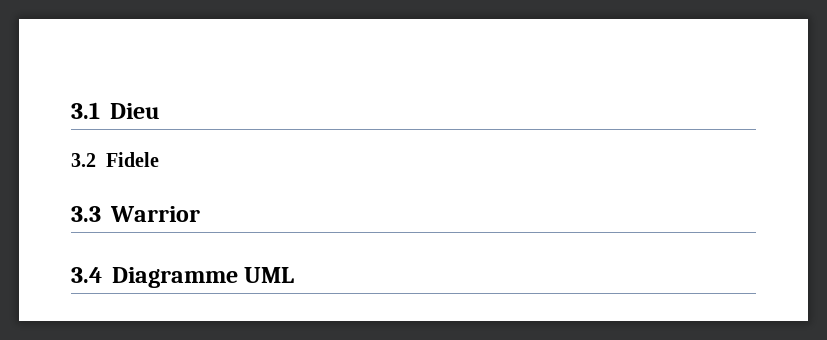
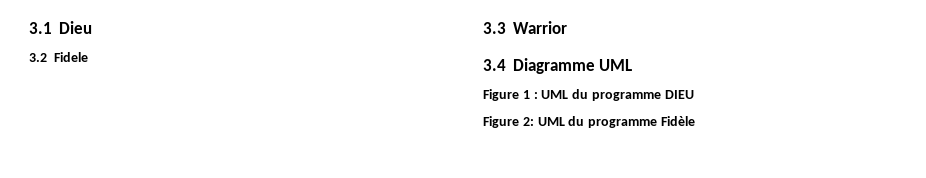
+ Figure 1 : UML du programme DIEU
+ Figure 2: UML du programme Fidèle

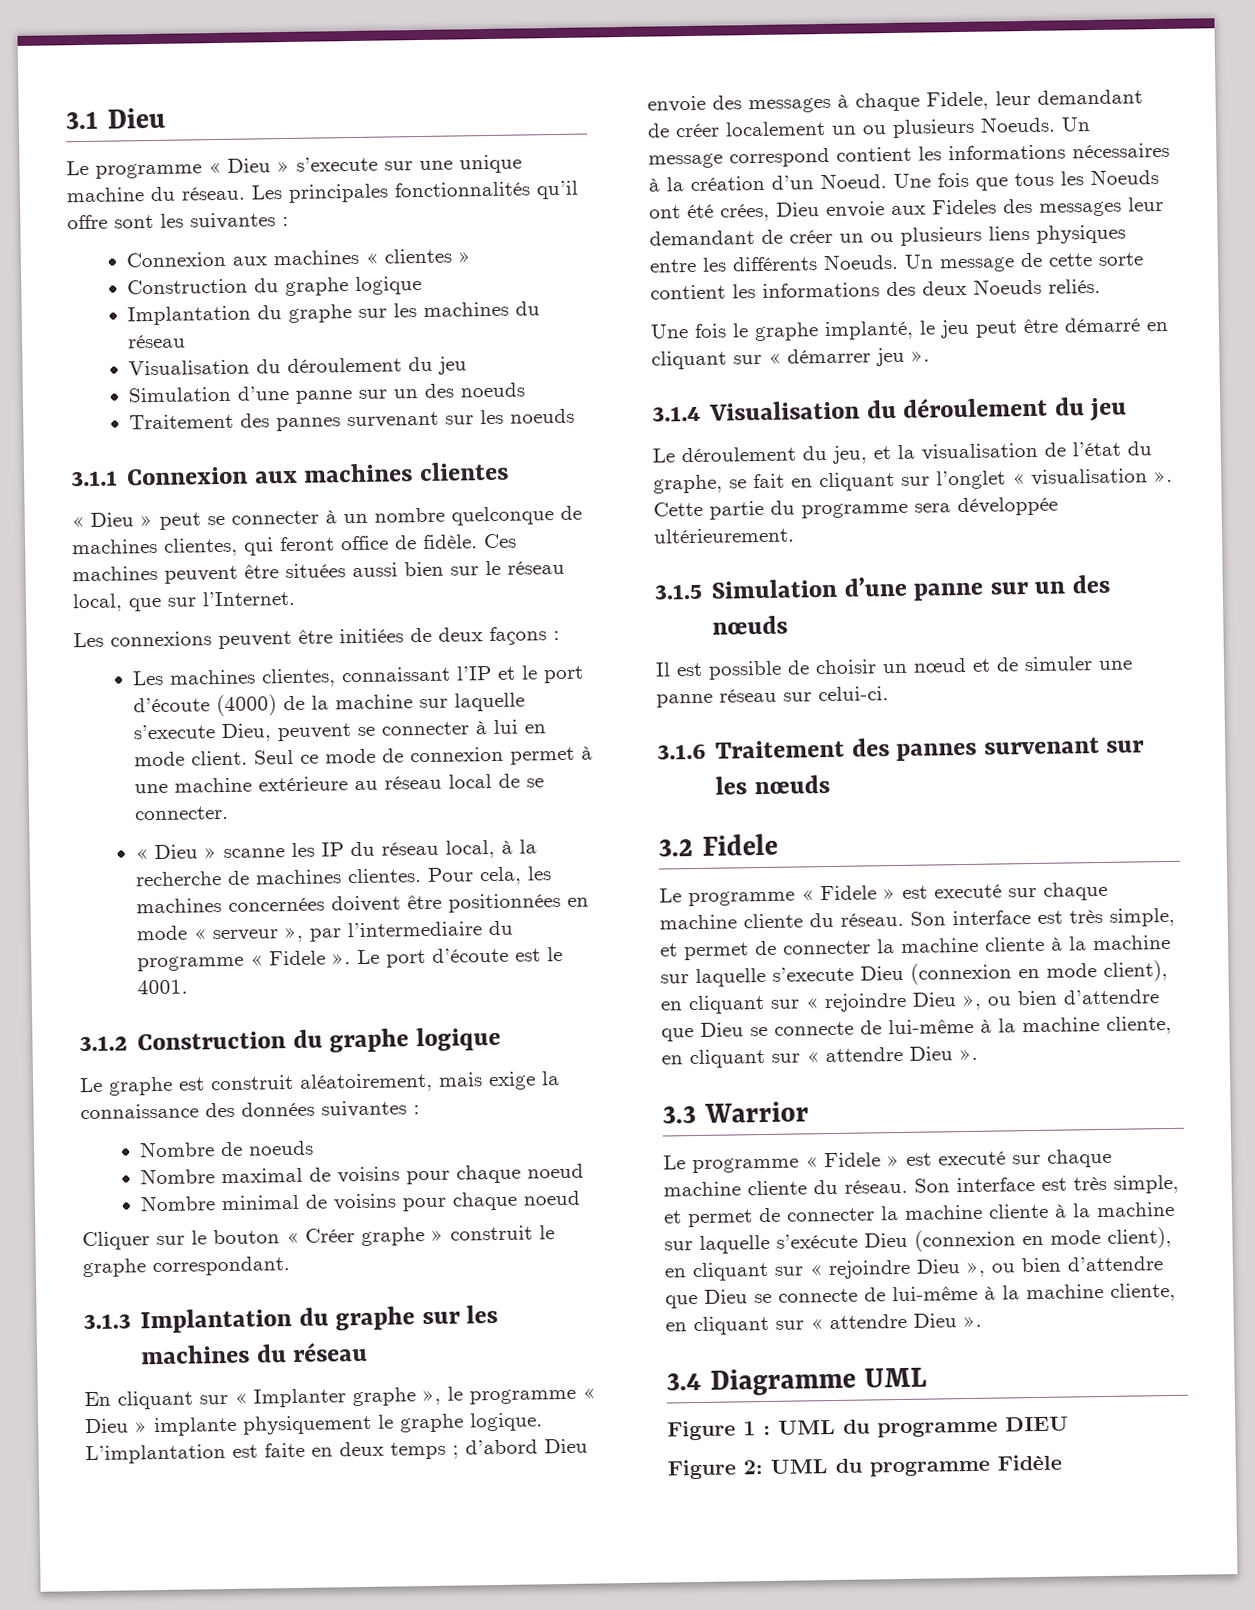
+ Le programme « Dieu » s’execute sur une unique machine du réseau. Les principales fonctionnalités qu’il offre sont les suivantes :
+ Connexion aux machines « clientes »
+ Construction du graphe logique
+ Implantation du graphe sur les machines du réseau
+ Visualisation du déroulement du jeu
+ Simulation d’une panne sur un des noeuds
+ Traitement des pannes survenant sur les noeuds
+ 3.1.1 Connexion aux machines clientes
+ « Dieu » peut se connecter à un nombre quelconque de machines clientes, qui feront office de fidèle. Ces machines peuvent être situées aussi bien sur le réseau local, que sur l’Internet.
+ Les connexions peuvent être initiées de deux façons :
+ Les machines clientes, connaissant l’IP et le port d’écoute (4000) de la machine sur laquelle s’execute Dieu, peuvent se connecter à lui en mode client. Seul ce mode de connexion permet à une machine extérieure au réseau local de se connecter.
+ « Dieu » scanne les IP du réseau local, à la recherche de machines clientes. Pour cela, les machines concernées doivent être positionnées en mode « serveur », par l’intermediaire du programme « Fidele ». Le port d’écoute est le 4001.
+ 3.1.2 Construction du graphe logique
+ Le graphe est construit aléatoirement, mais exige la connaissance des données suivantes :
+ Nombre de noeuds
+ Nombre maximal de voisins pour chaque noeud
+ Nombre minimal de voisins pour chaque noeud
+ Cliquer sur le bouton « Créer graphe » construit le graphe correspondant.
+ 3.1.3 Implantation du graphe sur les machines du réseau
+ En cliquant sur « Implanter graphe », le programme « Dieu » implante physiquement le graphe logique. L’implantation est faite en deux temps ; d’abord Dieu envoie des messages à chaque Fidele, leur demandant de créer localement un ou plusieurs Noeuds. Un message correspond contient les informations nécessaires à la création d’un Noeud. Une fois que tous les Noeuds ont été crées, Dieu envoie aux Fideles des messages leur demandant de créer un ou plusieurs liens physiques entre les différents Noeuds. Un message de cette sorte contient les informations des deux Noeuds reliés.
+ Une fois le graphe implanté, le jeu peut être démarré en cliquant sur « démarrer jeu ».
+ 3.1.4 Visualisation du déroulement du jeu
+ Le déroulement du jeu, et la visualisation de l’état du graphe, se fait en cliquant sur l’onglet « visualisation ». Cette partie du programme sera développée ultérieurement.
+ 3.1.5 Simulation d’une panne sur un des nœuds
+ Il est possible de choisir un nœud et de simuler une panne réseau sur celui-ci.
+ 3.1.6 Traitement des pannes survenant sur les nœuds
  3.2 Fidele
+ Le programme « Fidele » est executé sur chaque machine cliente du réseau. Son interface est très simple, et permet de connecter la machine cliente à la machine sur laquelle s’execute Dieu (connexion en mode client), en cliquant sur « rejoindre Dieu », ou bien d’attendre que Dieu se connecte de lui-même à la machine cliente, en cliquant sur « attendre Dieu ».
  3.3 Warrior
+ Le programme « Fidele » est executé sur chaque machine cliente du réseau. Son interface est très simple, et permet de connecter la machine cliente à la machine sur laquelle s’exécute Dieu (connexion en mode client), en cliquant sur « rejoindre Dieu », ou bien d’attendre que Dieu se connecte de lui-même à la machine cliente, en cliquant sur « attendre Dieu ».

